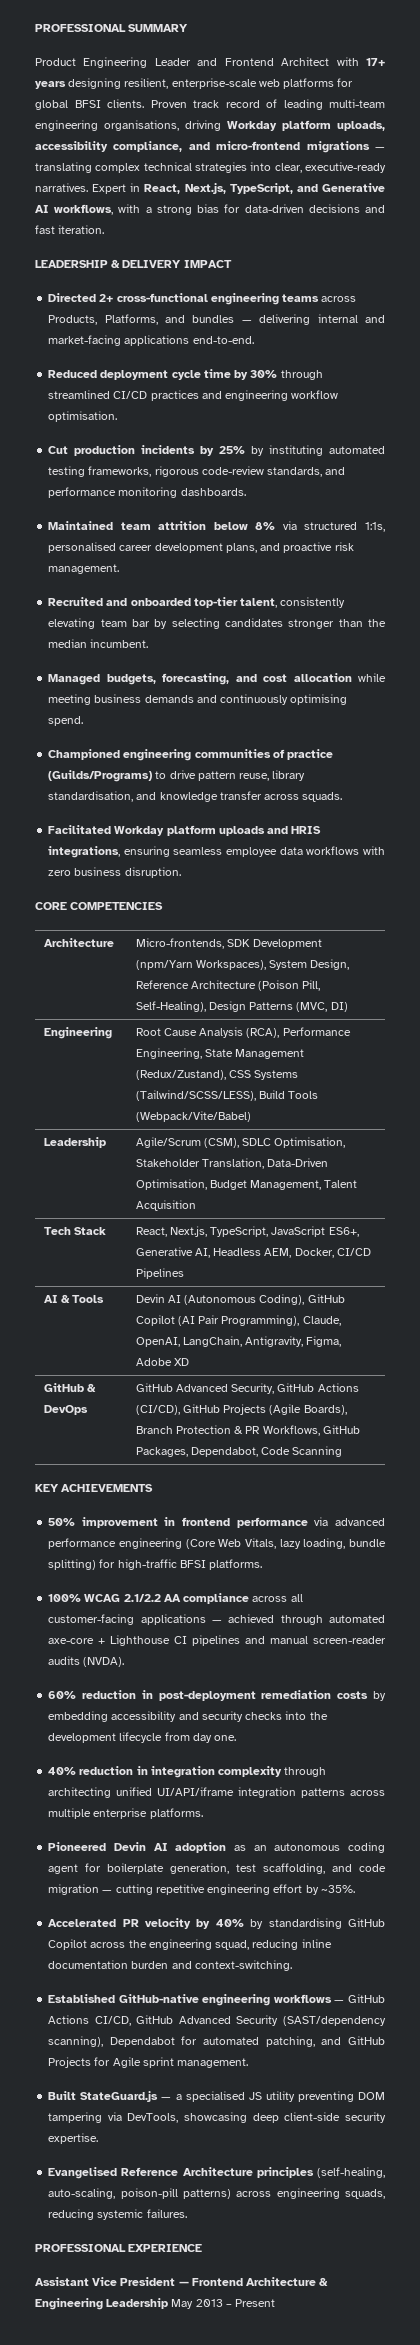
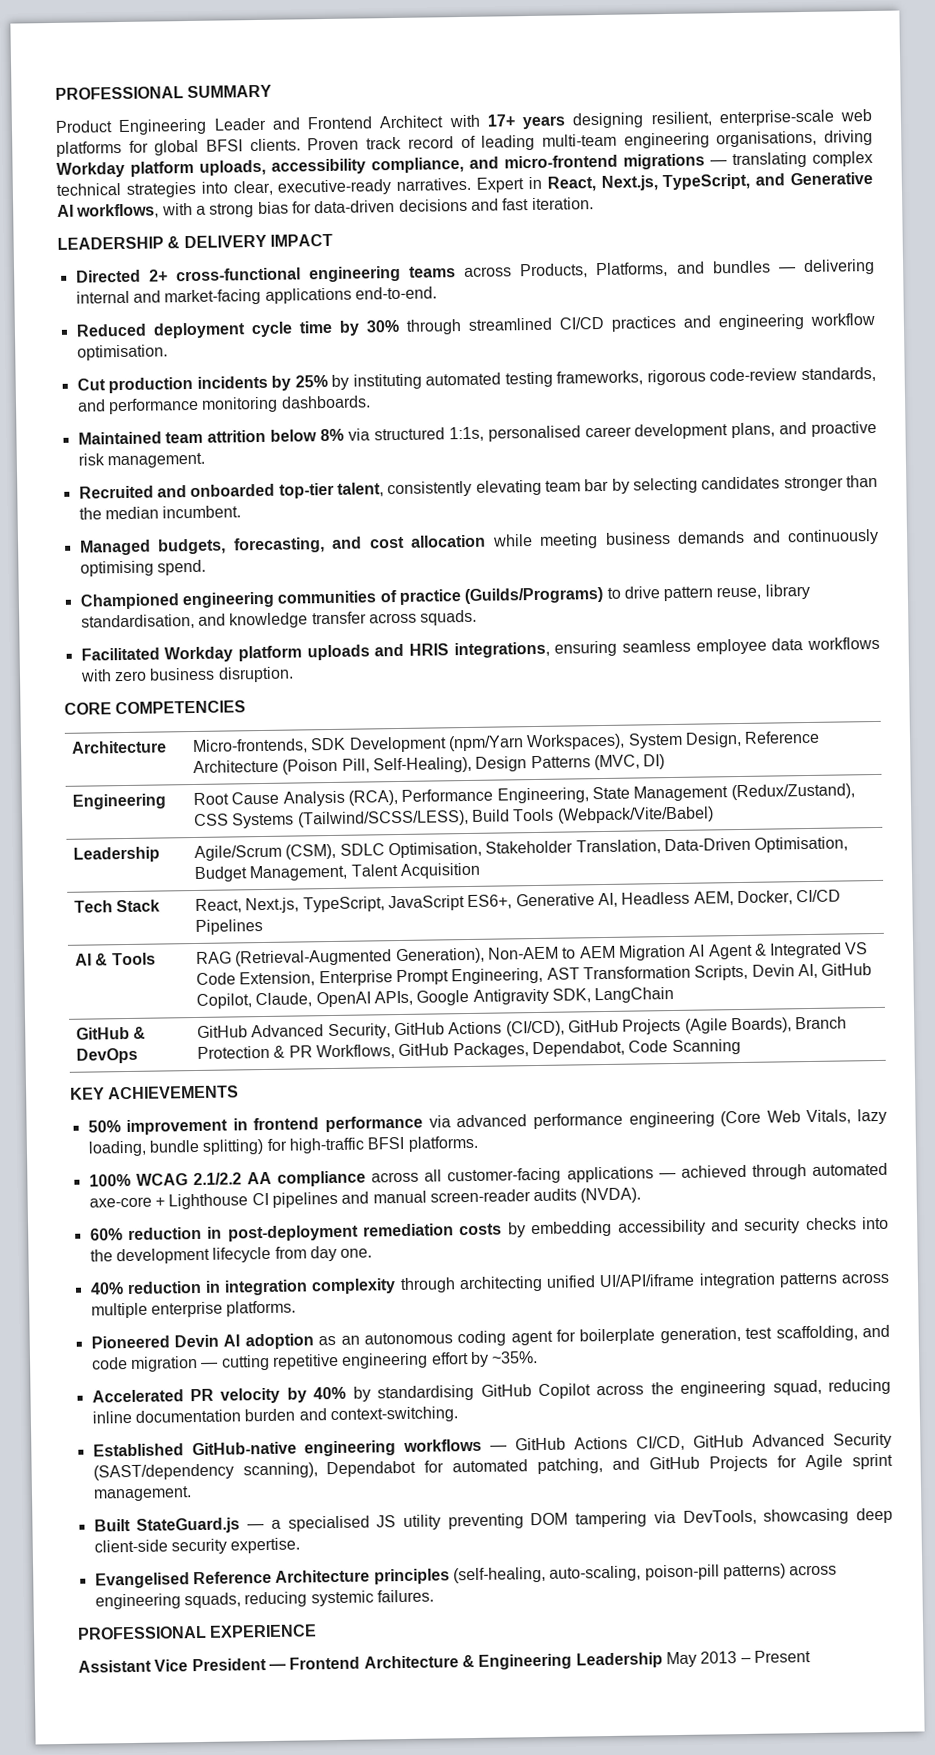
- AI & Tools | Devin AI (Autonomous Coding), GitHub Copilot (AI Pair Programming), Claude, OpenAI, LangChain, Antigravity, Figma, Adobe XD
+ AI & Tools | RAG (Retrieval-Augmented Generation), Non-AEM to AEM Migration AI Agent & Integrated VS Code Extension, Enterprise Prompt Engineering, AST Transformation Scripts, Devin AI, GitHub Copilot, Claude, OpenAI APIs, Google Antigravity SDK, LangChain

